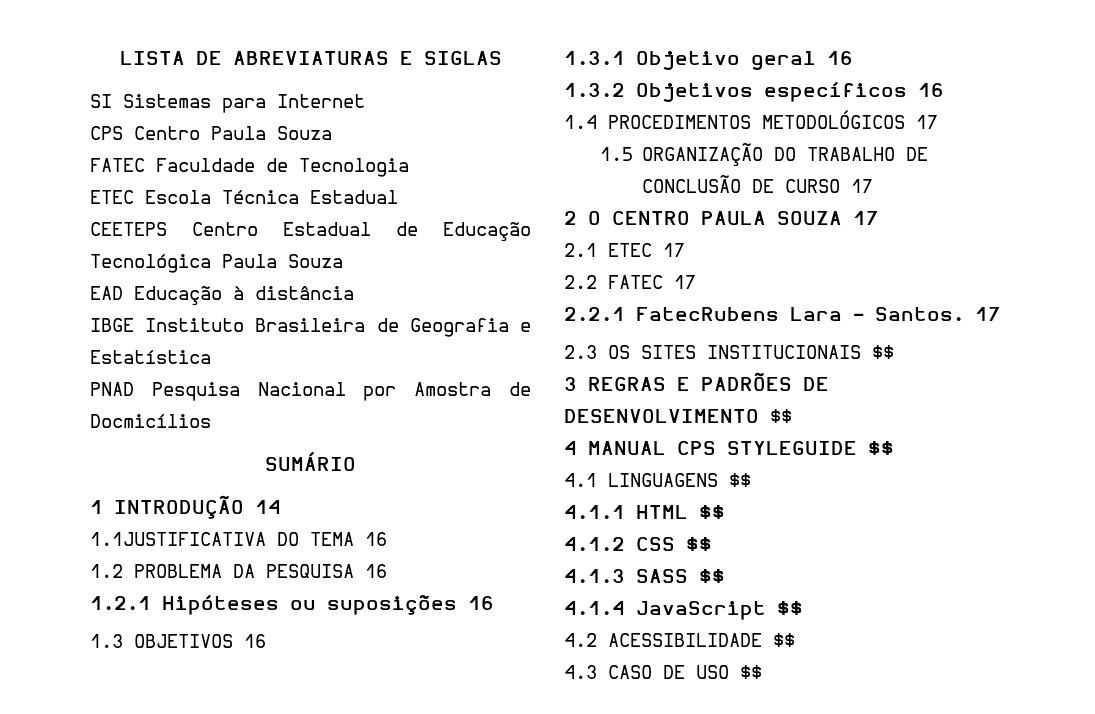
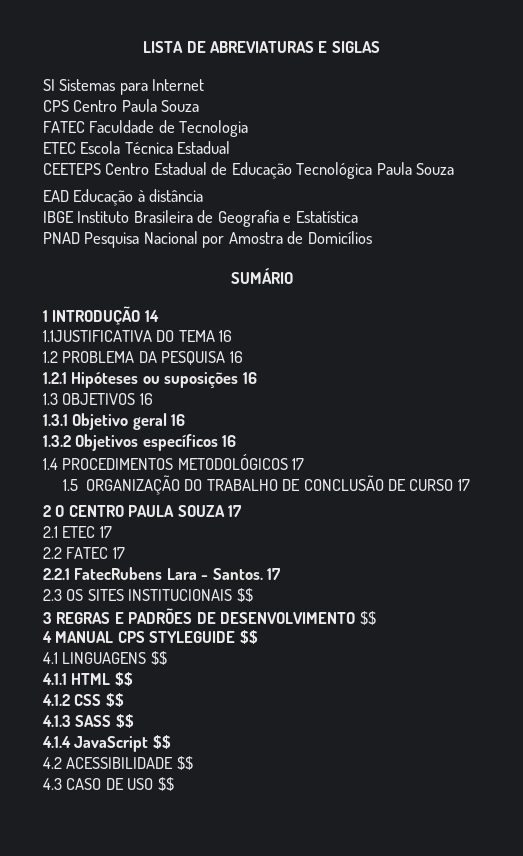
- PNAD Pesquisa Nacional por Amostra de Docmicílios
+ PNAD Pesquisa Nacional por Amostra de Domicílios

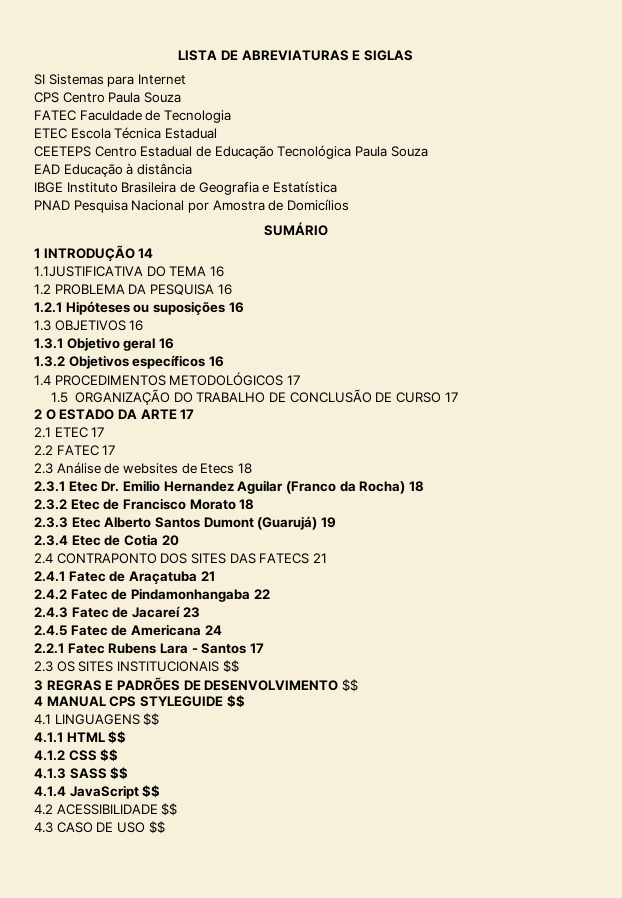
- 2 O CENTRO PAULA SOUZA 17
+ 2 O ESTADO DA ARTE 17
+ 2.3 Análise de websites de Etecs 18
+ 2.3.1 Etec Dr. Emilio Hernandez Aguilar (Franco da Rocha) 18
+ 2.3.2 Etec de Francisco Morato 18
+ 2.3.3 Etec Alberto Santos Dumont (Guarujá) 19
+ 2.3.4 Etec de Cotia 20
+ 2.4 CONTRAPONTO DOS SITES DAS FATECS 21
+ 2.4.1 Fatec de Araçatuba 21
+ 2.4.2 Fatec de Pindamonhangaba 22
+ 2.4.3 Fatec de Jacareí 23
+ 2.4.5 Fatec de Americana 24
- 2.2.1 FatecRubens Lara - Santos. 17
+ 2.2.1 Fatec Rubens Lara - Santos 17

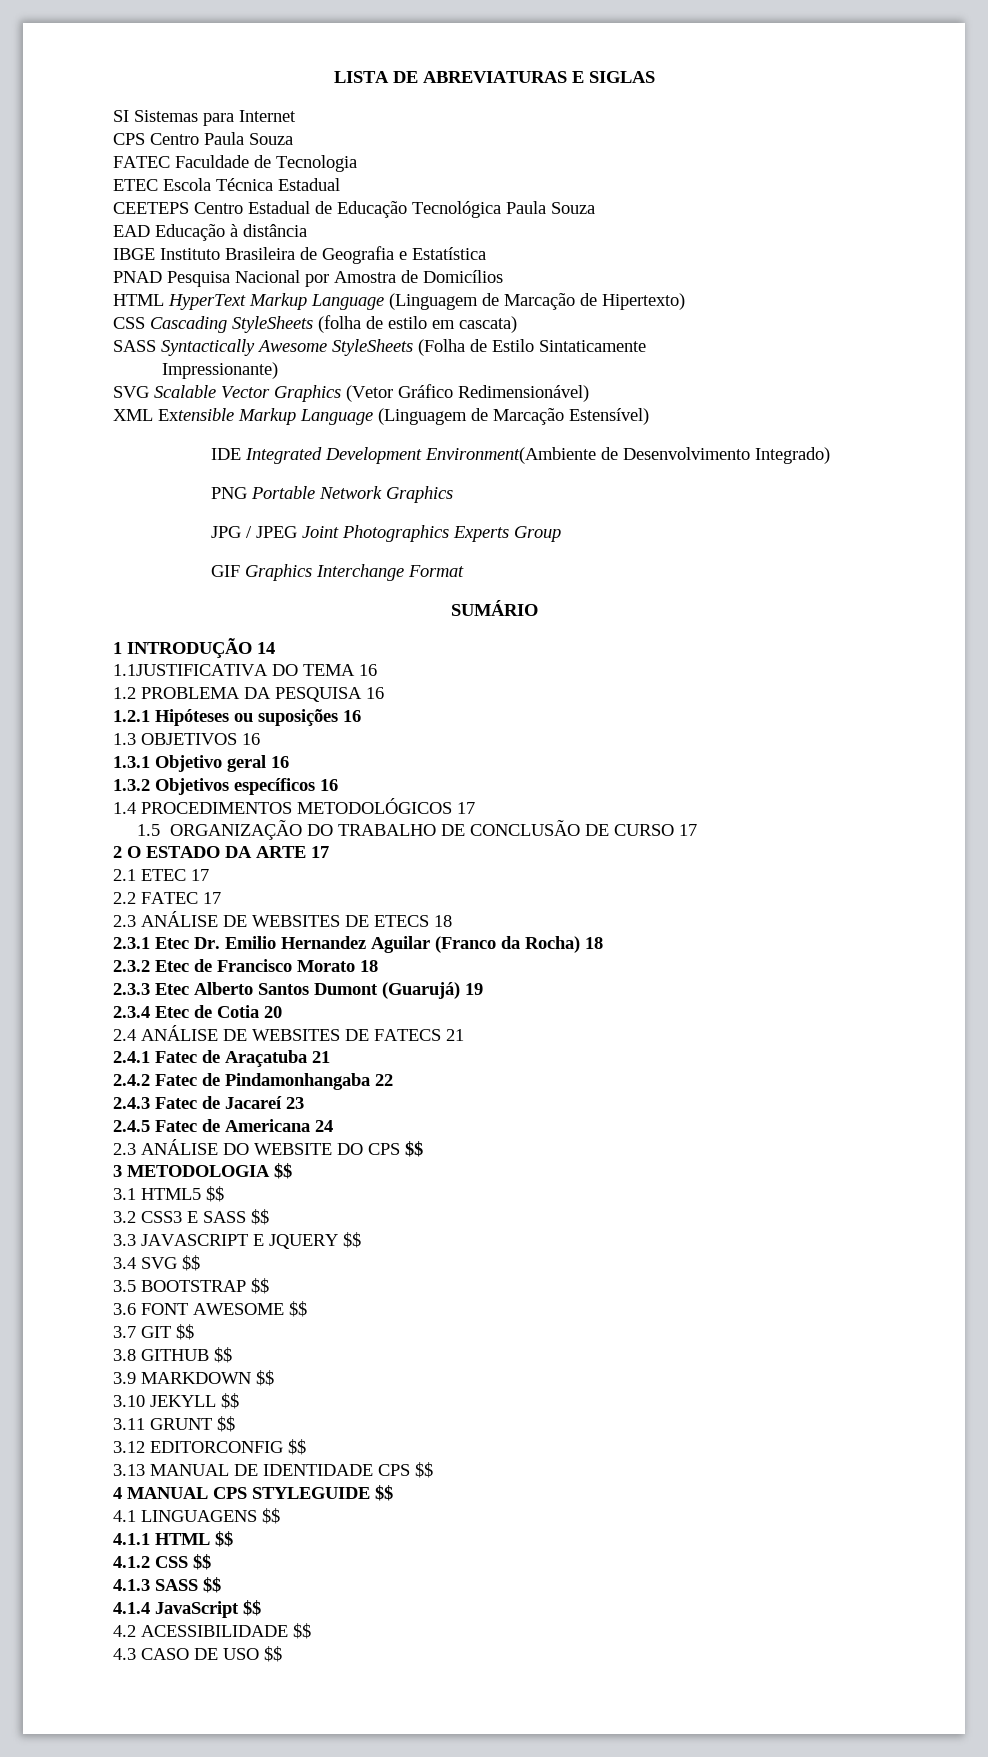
+ HTML HyperText Markup Language (Linguagem de Marcação de Hipertexto)
+ CSS Cascading StyleSheets (folha de estilo em cascata)
+ SASS Syntactically Awesome StyleSheets (Folha de Estilo Sintaticamente
+ Impressionante)
+ SVG Scalable Vector Graphics (Vetor Gráfico Redimensionável)
+ XML Extensible Markup Language (Linguagem de Marcação Estensível)
+ IDE Integrated Development Environment(Ambiente de Desenvolvimento Integrado)
+ PNG Portable Network Graphics
+ JPG / JPEG Joint Photographics Experts Group
+ GIF Graphics Interchange Format
- 2.3 Análise de websites de Etecs 18
+ 2.3 ANÁLISE DE WEBSITES DE ETECS 18
- 2.4 CONTRAPONTO DOS SITES DAS FATECS 21
+ 2.4 ANÁLISE DE WEBSITES DE FATECS 21
- 2.2.1 Fatec Rubens Lara - Santos 17
- 2.3 OS SITES INSTITUCIONAIS $$
- 3 REGRAS E PADRÕES DE DESENVOLVIMENTO $$
+ 2.3 ANÁLISE DO WEBSITE DO CPS $$
+ 3 METODOLOGIA $$
+ 3.1 HTML5 $$
+ 3.2 CSS3 E SASS $$
+ 3.3 JAVASCRIPT E JQUERY $$
+ 3.4 SVG $$
+ 3.5 BOOTSTRAP $$
+ 3.6 FONT AWESOME $$
+ 3.7 GIT $$
+ 3.8 GITHUB $$
+ 3.9 MARKDOWN $$
+ 3.10 JEKYLL $$
+ 3.11 GRUNT $$
+ 3.12 EDITORCONFIG $$
+ 3.13 MANUAL DE IDENTIDADE CPS $$

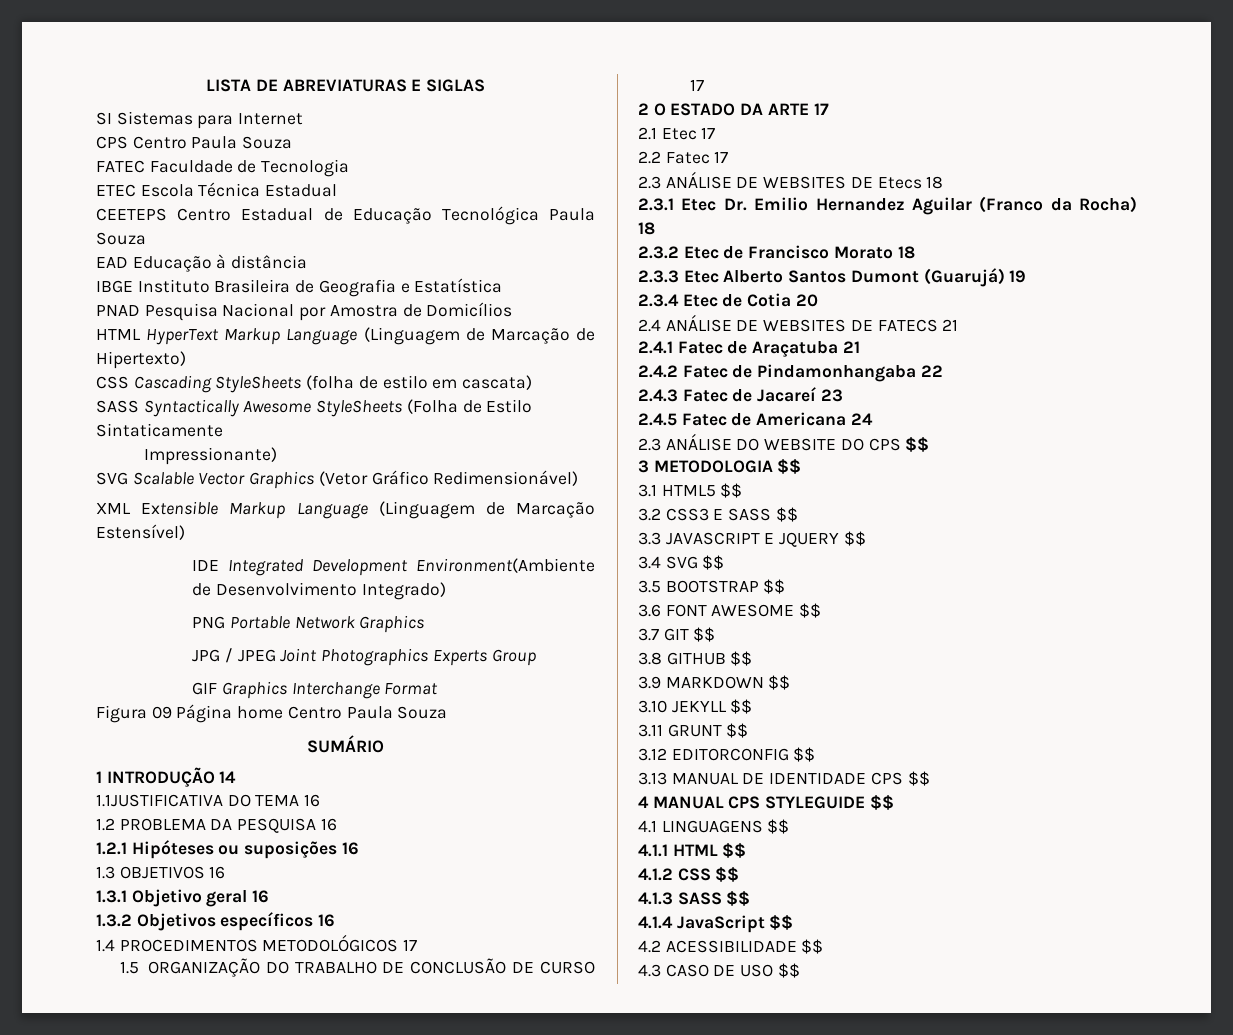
+ Figura 09 Página home Centro Paula Souza
- 2.1 ETEC 17
+ 2.1 Etec 17
- 2.2 FATEC 17
+ 2.2 Fatec 17
- 2.3 ANÁLISE DE WEBSITES DE ETECS 18
+ 2.3 ANÁLISE DE WEBSITES DE Etecs 18

